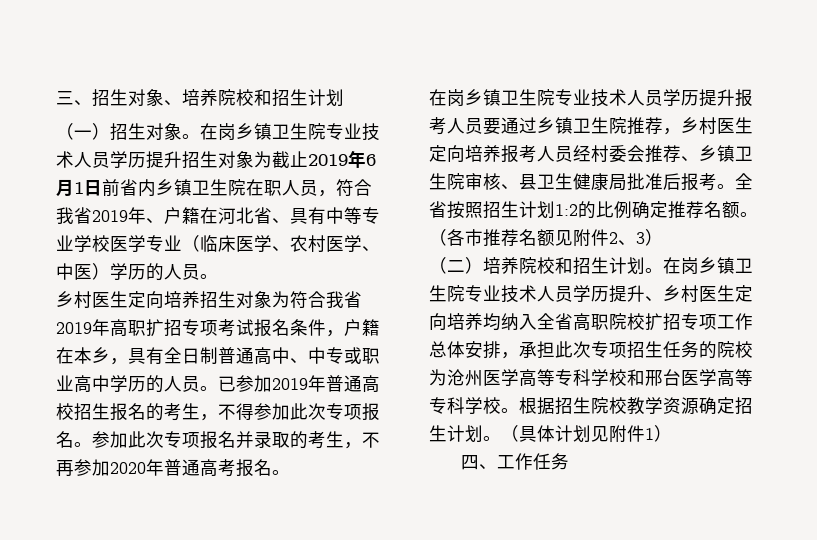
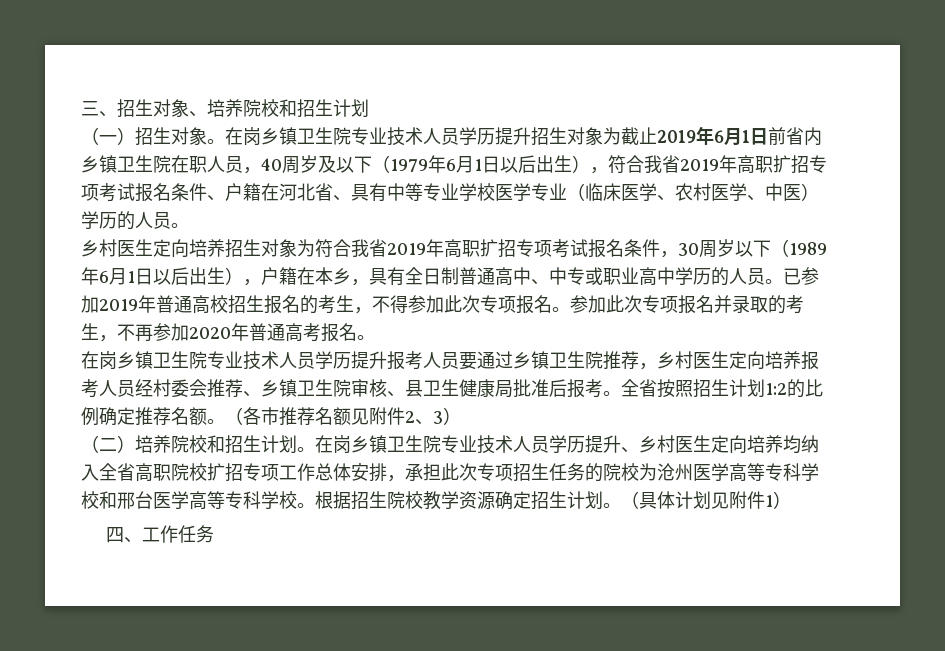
- 在岗乡镇卫生院专业技术人员学历提升招生对象为截止2019年6月1日前省内乡镇卫生院在职人员，符合我省2019年、户籍在河北省、具有中等专业学校医学专业（临床医学、农村医学、中医）学历的人员。
+ 在岗乡镇卫生院专业技术人员学历提升招生对象为截止2019年6月1日前省内乡镇卫生院在职人员，40周岁及以下（1979年6月1日以后出生），符合我省2019年高职扩招专项考试报名条件、户籍在河北省、具有中等专业学校医学专业（临床医学、农村医学、中医）学历的人员。
- 乡村医生定向培养招生对象为符合我省2019年高职扩招专项考试报名条件，户籍在本乡，具有全日制普通高中、中专或职业高中学历的人员。
+ 乡村医生定向培养招生对象为符合我省2019年高职扩招专项考试报名条件，30周岁以下（1989年6月1日以后出生），户籍在本乡，具有全日制普通高中、中专或职业高中学历的人员。

